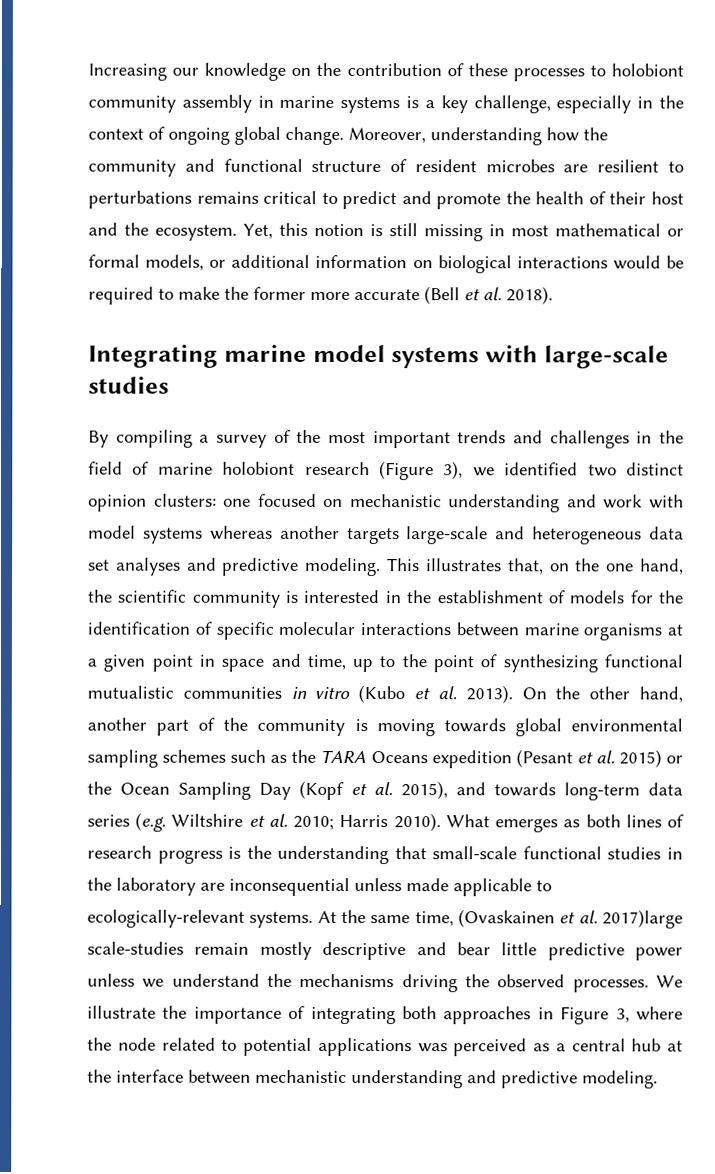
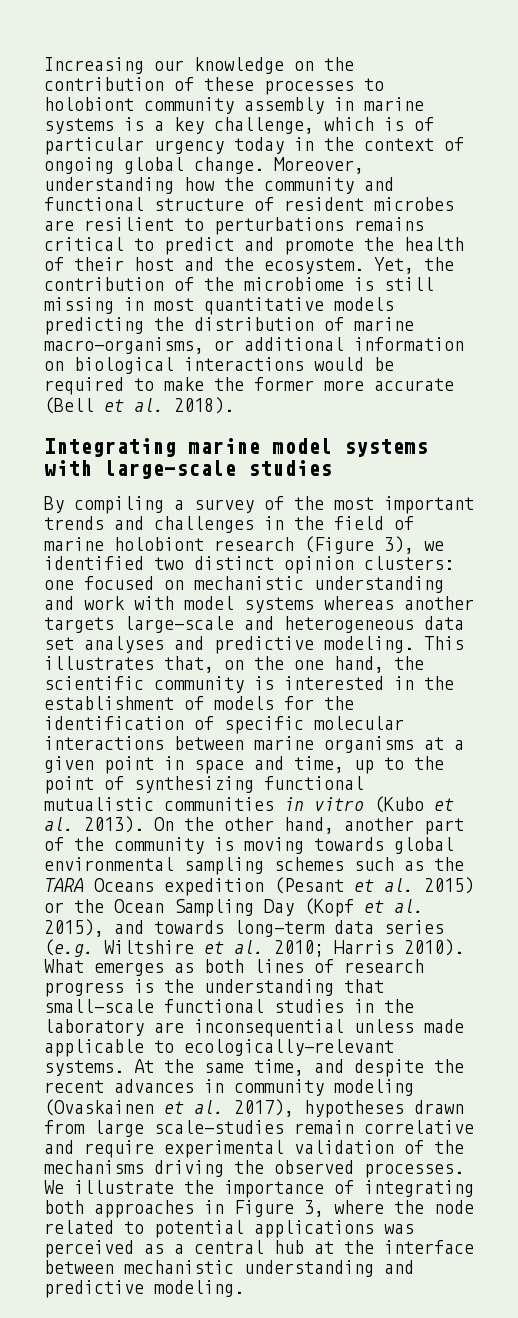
- Increasing our knowledge on the contribution of these processes to holobiont community assembly in marine systems is a key challenge, especially in the context of ongoing global change.
+ Increasing our knowledge on the contribution of these processes to holobiont community assembly in marine systems is a key challenge, which is of particular urgency today in the context of ongoing global change.
- Yet, this notion is still missing in most mathematical or formal models, or additional information on biological interactions would be required to make the former more accurate (Bell et al. 2018).
+ Yet, the contribution of the microbiome is still missing in most quantitative models predicting the distribution of marine macro-organisms, or additional information on biological interactions would be required to make the former more accurate (Bell et al. 2018).
- At the same time, (Ovaskainen et al. 2017)large scale-studies remain mostly descriptive and bear little predictive power unless we understand the mechanisms driving the observed processes.
+ At the same time, and despite the recent advances in community modeling (Ovaskainen et al. 2017), hypotheses drawn from large scale-studies remain correlative and require experimental validation of the mechanisms driving the observed processes.

